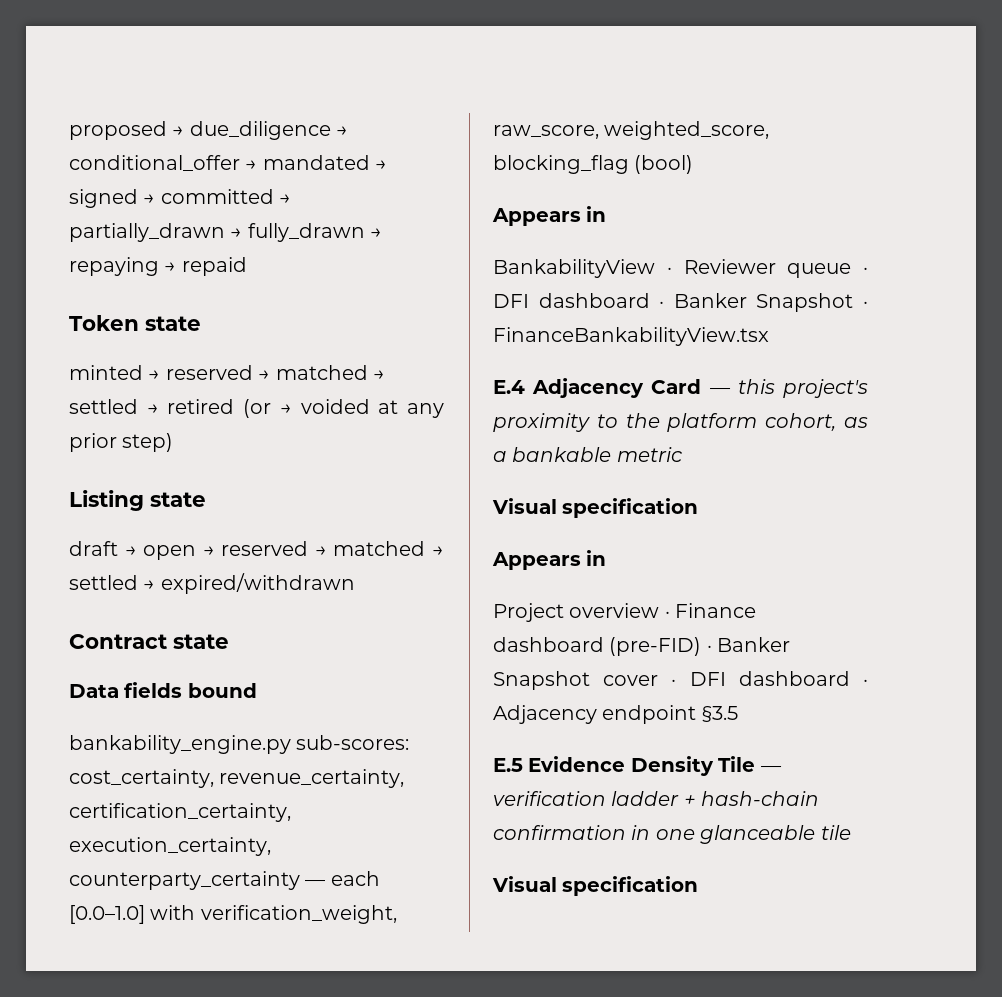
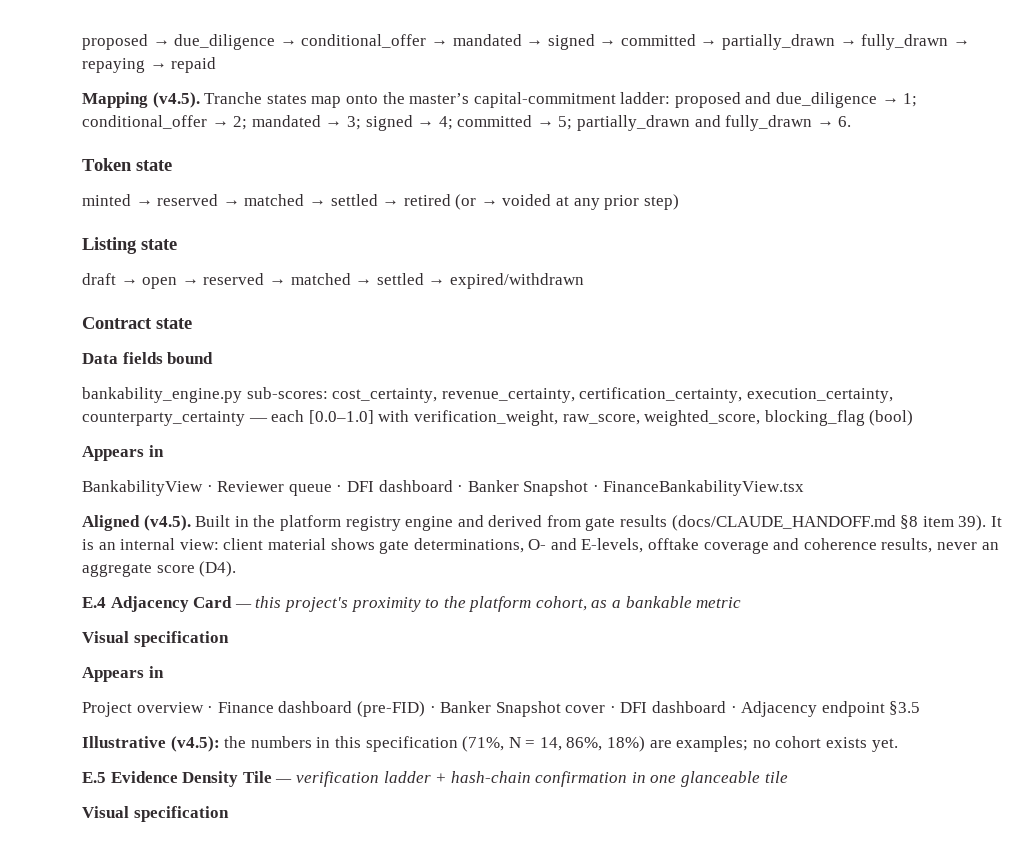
+ Mapping (v4.5). Tranche states map onto the master’s capital-commitment ladder: proposed and due_diligence → 1; conditional_offer → 2; mandated → 3; signed → 4; committed → 5; partially_drawn and fully_drawn → 6.
+ Aligned (v4.5). Built in the platform registry engine and derived from gate results (docs/CLAUDE_HANDOFF.md §8 item 39). It is an internal view: client material shows gate determinations, O- and E-levels, offtake coverage and coherence results, never an aggregate score (D4).
+ Illustrative (v4.5): the numbers in this specification (71%, N = 14, 86%, 18%) are examples; no cohort exists yet.

